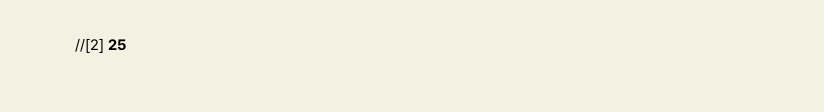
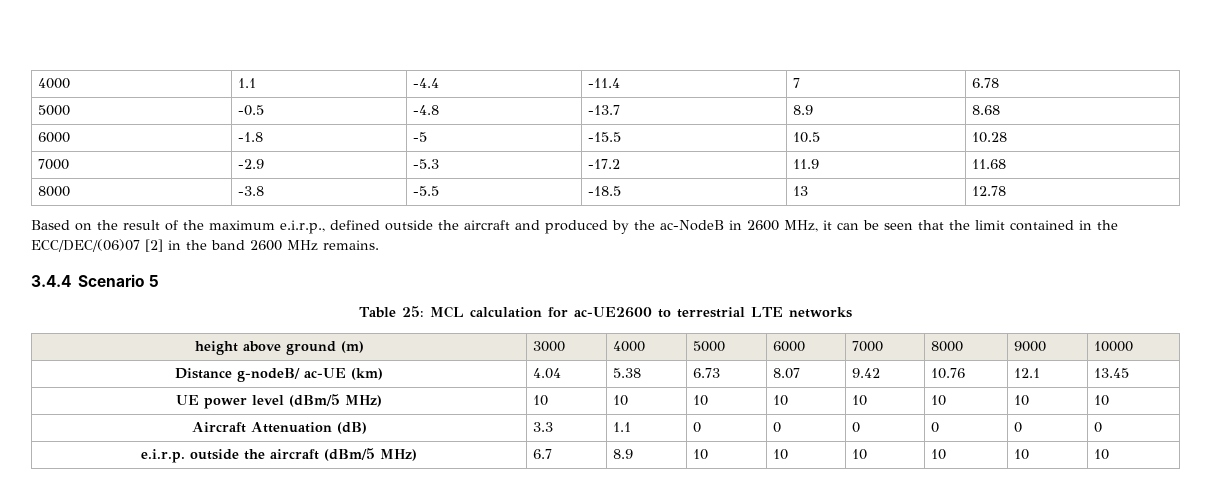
- //[2] 25
+ 4000 | 1.1 | -4.4 | -11.4 | 7 | 6.78
+ 5000 | -0.5 | -4.8 | -13.7 | 8.9 | 8.68
+ 6000 | -1.8 | -5 | -15.5 | 10.5 | 10.28
+ 7000 | -2.9 | -5.3 | -17.2 | 11.9 | 11.68
+ 8000 | -3.8 | -5.5 | -18.5 | 13 | 12.78
+ Based on the result of the maximum e.i.r.p., defined outside the aircraft and produced by the ac-NodeB in 2600 MHz, it can be seen that the limit contained in the ECC/DEC/(06)07 [2] in the band 2600 MHz remains.
+ 3.4.4 Scenario 5
+ Table 25: MCL calculation for ac-UE2600 to terrestrial LTE networks
+ height above ground (m) | 3000 | 4000 | 5000 | 6000 | 7000 | 8000 | 9000 | 10000
+ Distance g-nodeB/ ac-UE (km) | 4.04 | 5.38 | 6.73 | 8.07 | 9.42 | 10.76 | 12.1 | 13.45
+ UE power level (dBm/5 MHz) | 10 | 10 | 10 | 10 | 10 | 10 | 10 | 10
+ Aircraft Attenuation (dB) | 3.3 | 1.1 | 0 | 0 | 0 | 0 | 0 | 0
+ e.i.r.p. outside the aircraft (dBm/5 MHz) | 6.7 | 8.9 | 10 | 10 | 10 | 10 | 10 | 10

